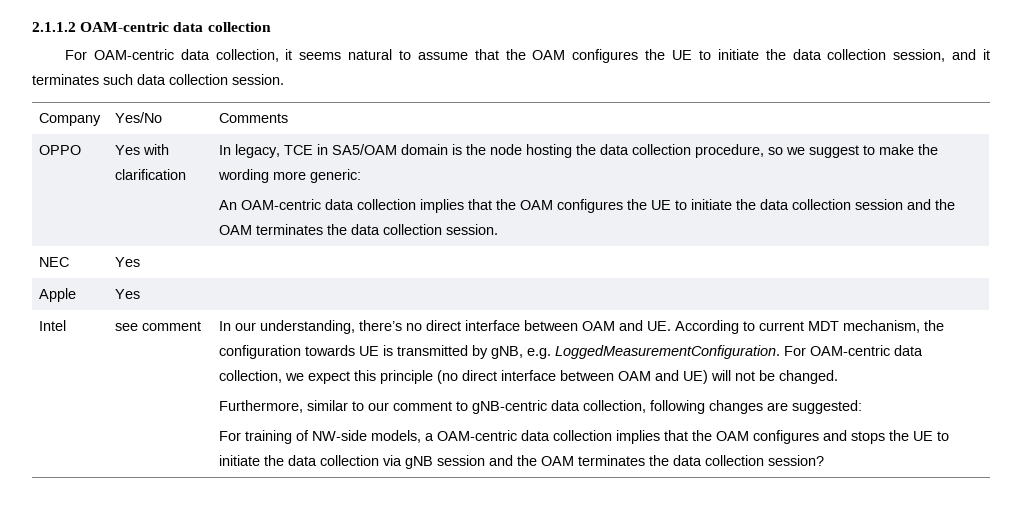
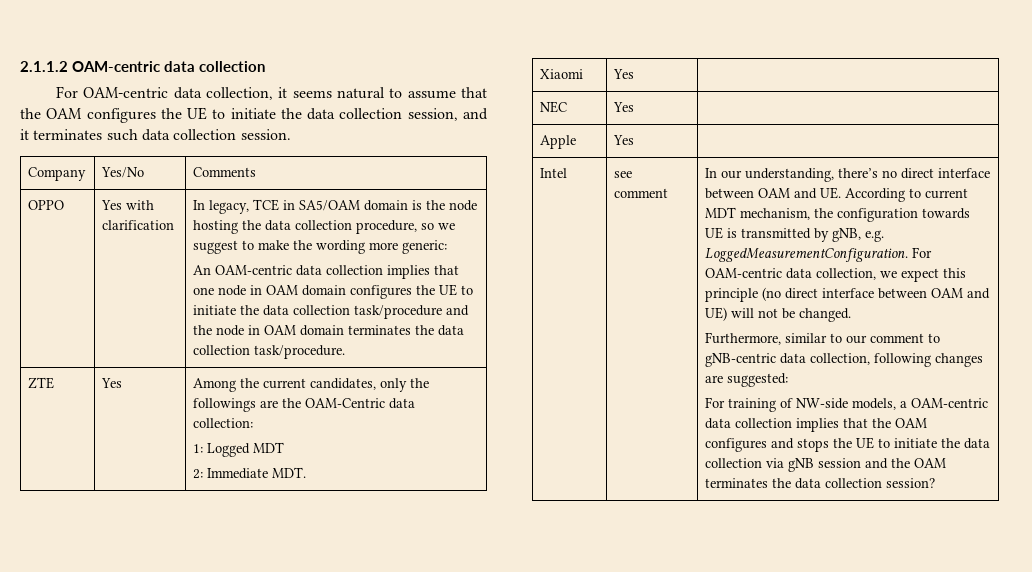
- An OAM-centric data collection implies that the OAM configures the UE to initiate the data collection session and the OAM terminates the data collection session.
+ An OAM-centric data collection implies that one node in OAM domain configures the UE to initiate the data collection task/procedure and the node in OAM domain terminates the data collection task/procedure.
+ ZTE | Yes | Among the current candidates, only the followings are the OAM-Centric data collection:
+ 1: Logged MDT
+ 2: Immediate MDT.
+ Xiaomi | Yes |

